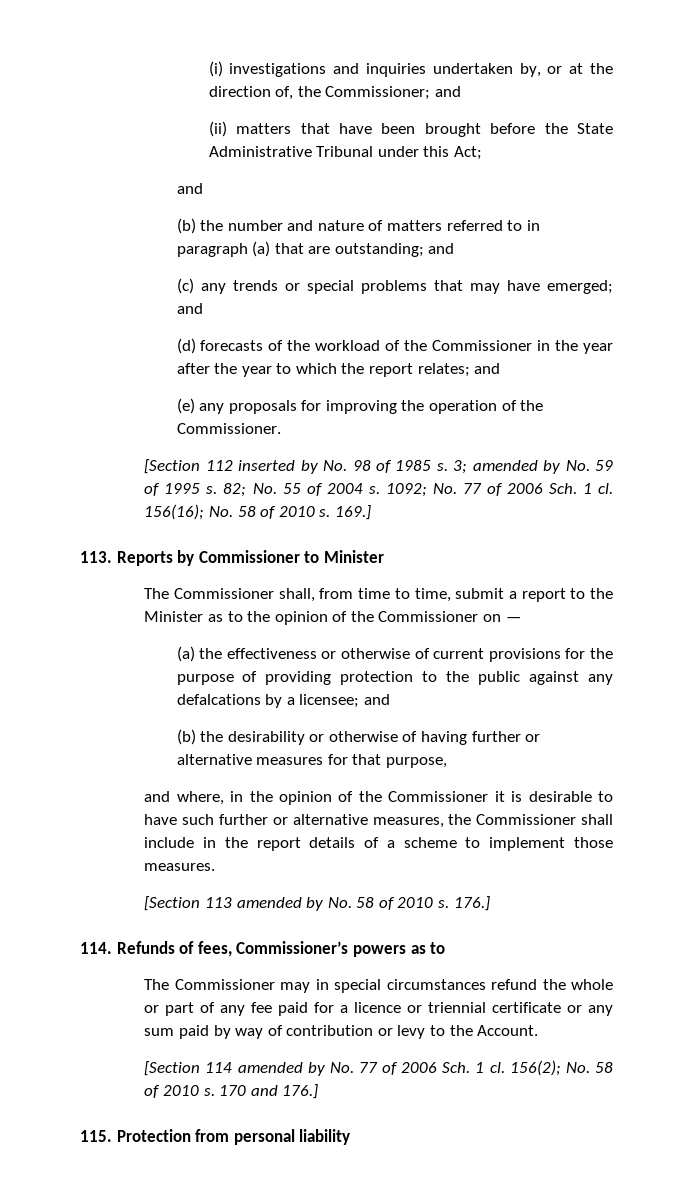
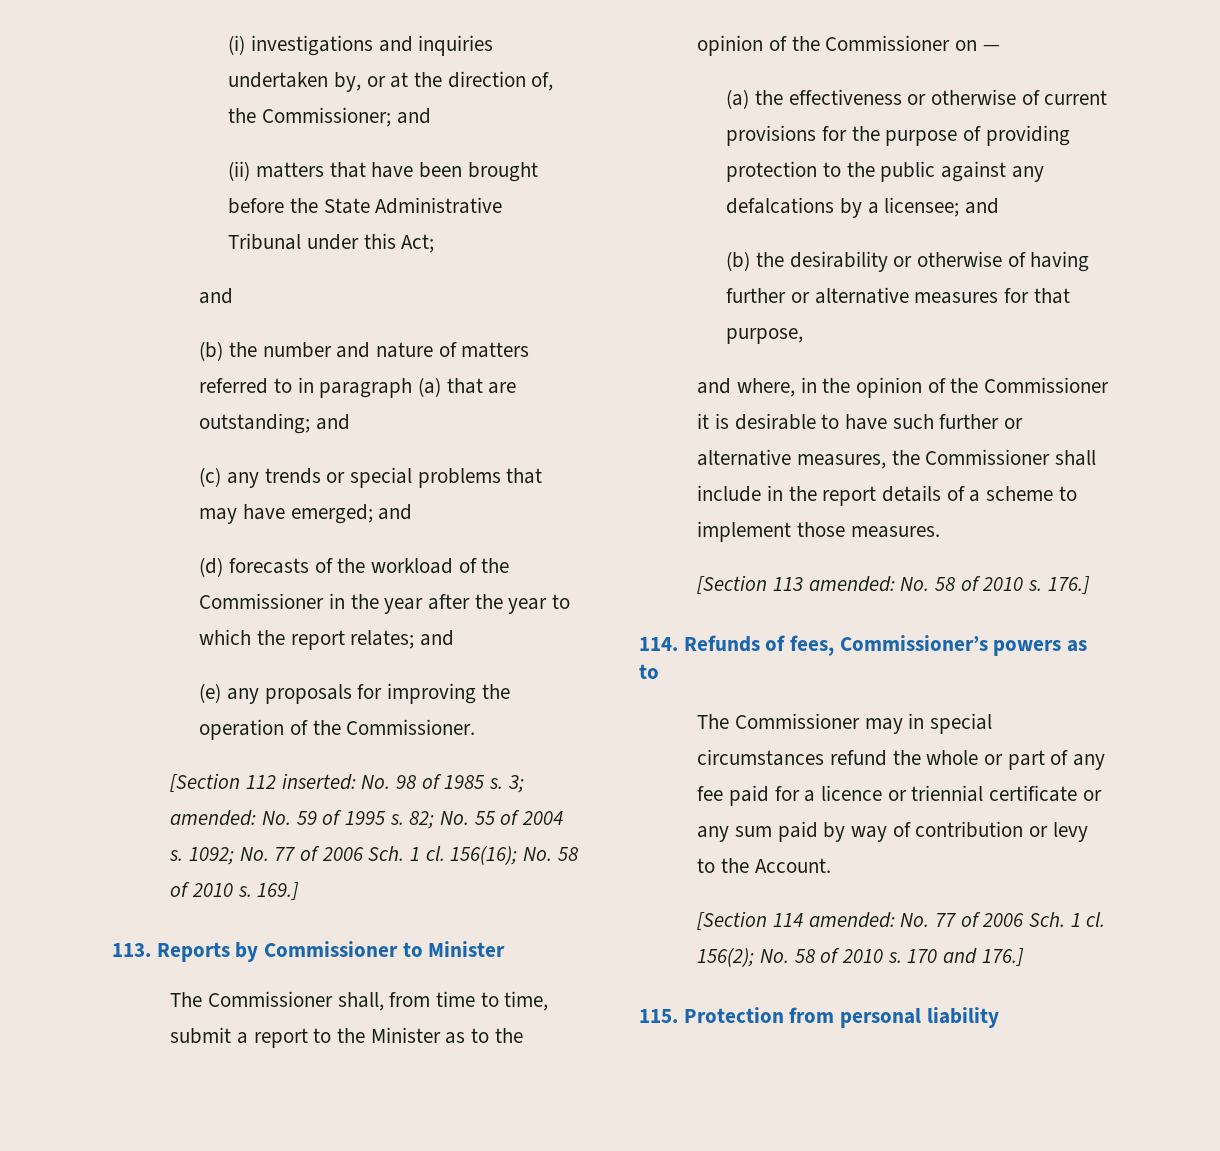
- [Section 112 inserted by No. 98 of 1985 s.
+ [Section 112 inserted: No. 98 of 1985 s.
- 3; amended by No. 59 of 1995 s.
+ 3; amended: No. 59 of 1995 s.
- [Section 113 amended by No. 58 of 2010 s.
+ [Section 113 amended: No. 58 of 2010 s.
- [Section 114 amended by No. 77 of 2006 Sch. 1 cl.
+ [Section 114 amended: No. 77 of 2006 Sch. 1 cl.

